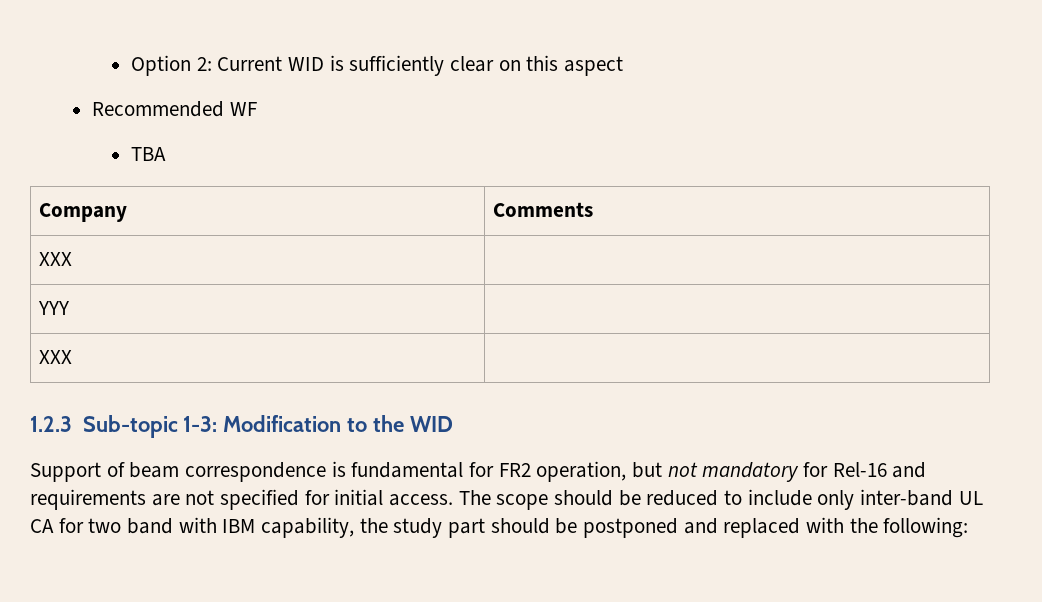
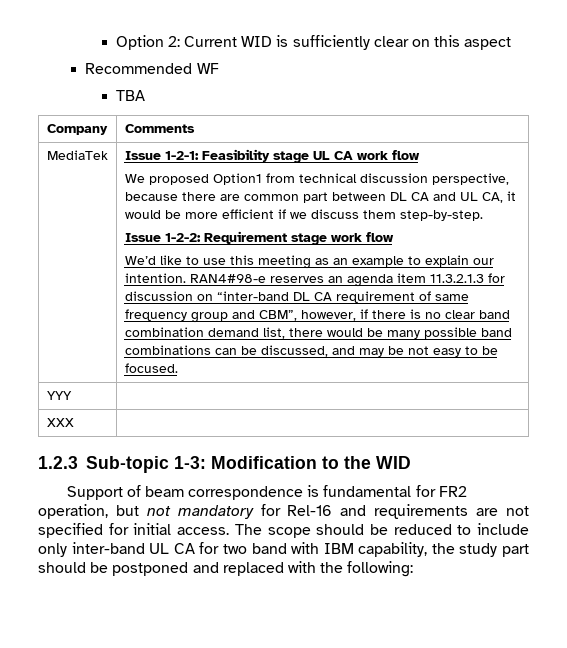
  Company | Comments
- XXX
+ MediaTek | Issue 1-2-1: Feasibility stage UL CA work flow
+ We proposed Option1 from technical discussion perspective, because there are common part between DL CA and UL CA, it would be more efficient if we discuss them step-by-step.
+ Issue 1-2-2: Requirement stage work flow
+ We’d like to use this meeting as an example to explain our intention. RAN4#98-e reserves an agenda item 11.3.2.1.3 for discussion on “inter-band DL CA requirement of same frequency group and CBM”, however, if there is no clear band combination demand list, there would be many possible band combinations can be discussed, and may be not easy to be focused.

